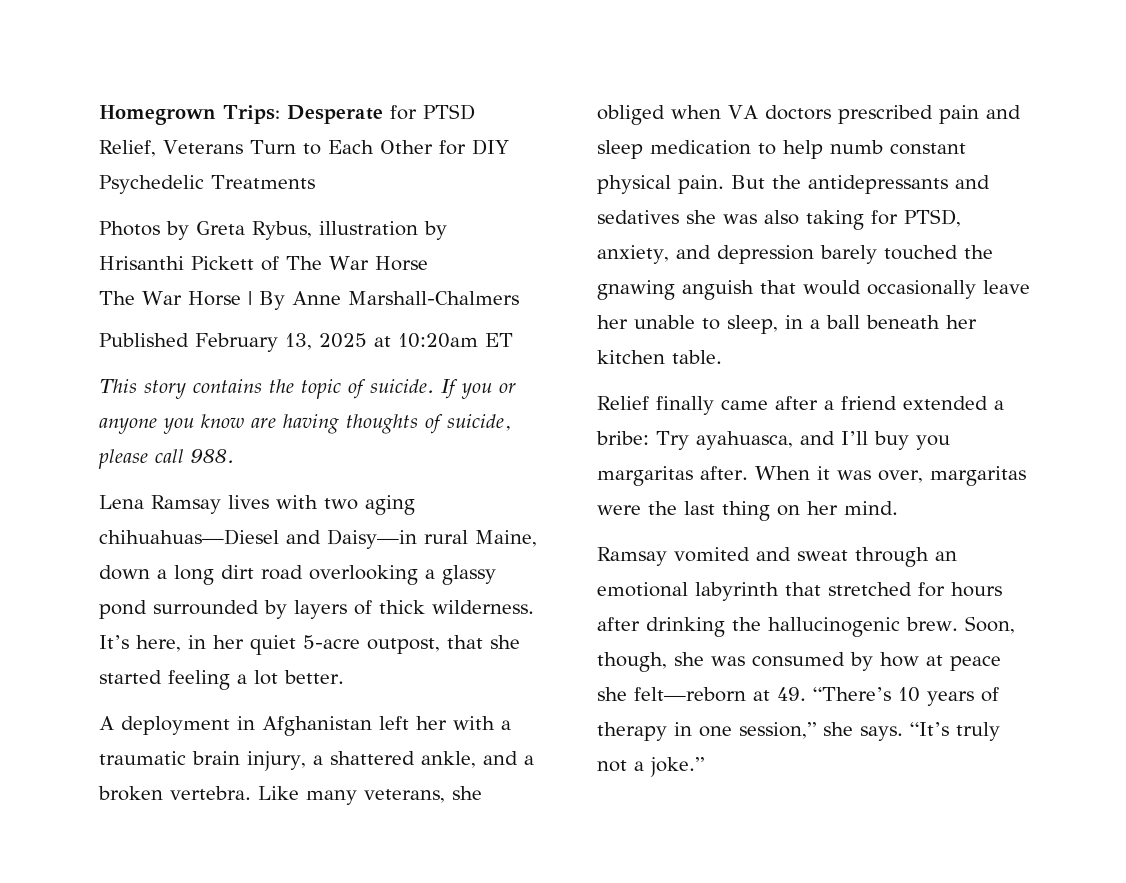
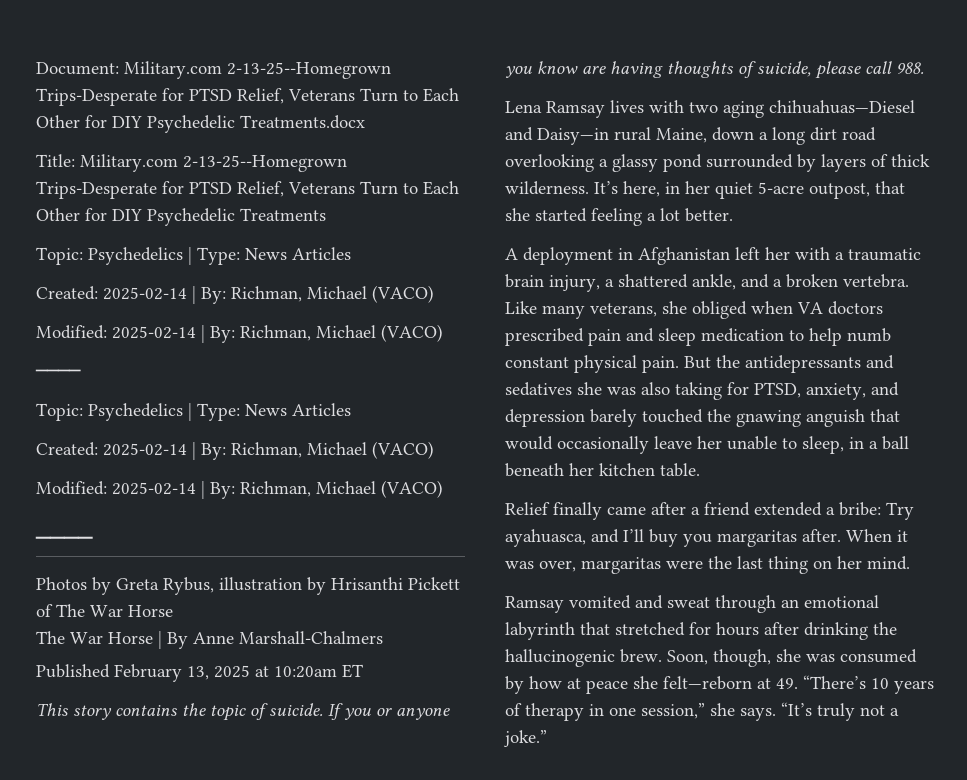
- Homegrown Trips: Desperate for PTSD Relief, Veterans Turn to Each Other for DIY Psychedelic Treatments
+ Document: Military.com 2-13-25--Homegrown Trips-Desperate for PTSD Relief, Veterans Turn to Each Other for DIY Psychedelic Treatments.docx
+ Title: Military.com 2-13-25--Homegrown Trips-Desperate for PTSD Relief, Veterans Turn to Each Other for DIY Psychedelic Treatments
+ Topic: Psychedelics | Type: News Articles
+ Created: 2025-02-14 | By: Richman, Michael (VACO)
+ Modified: 2025-02-14 | By: Richman, Michael (VACO)
+ ────
+ Topic: Psychedelics | Type: News Articles
+ Created: 2025-02-14 | By: Richman, Michael (VACO)
+ Modified: 2025-02-14 | By: Richman, Michael (VACO)
+ ────

